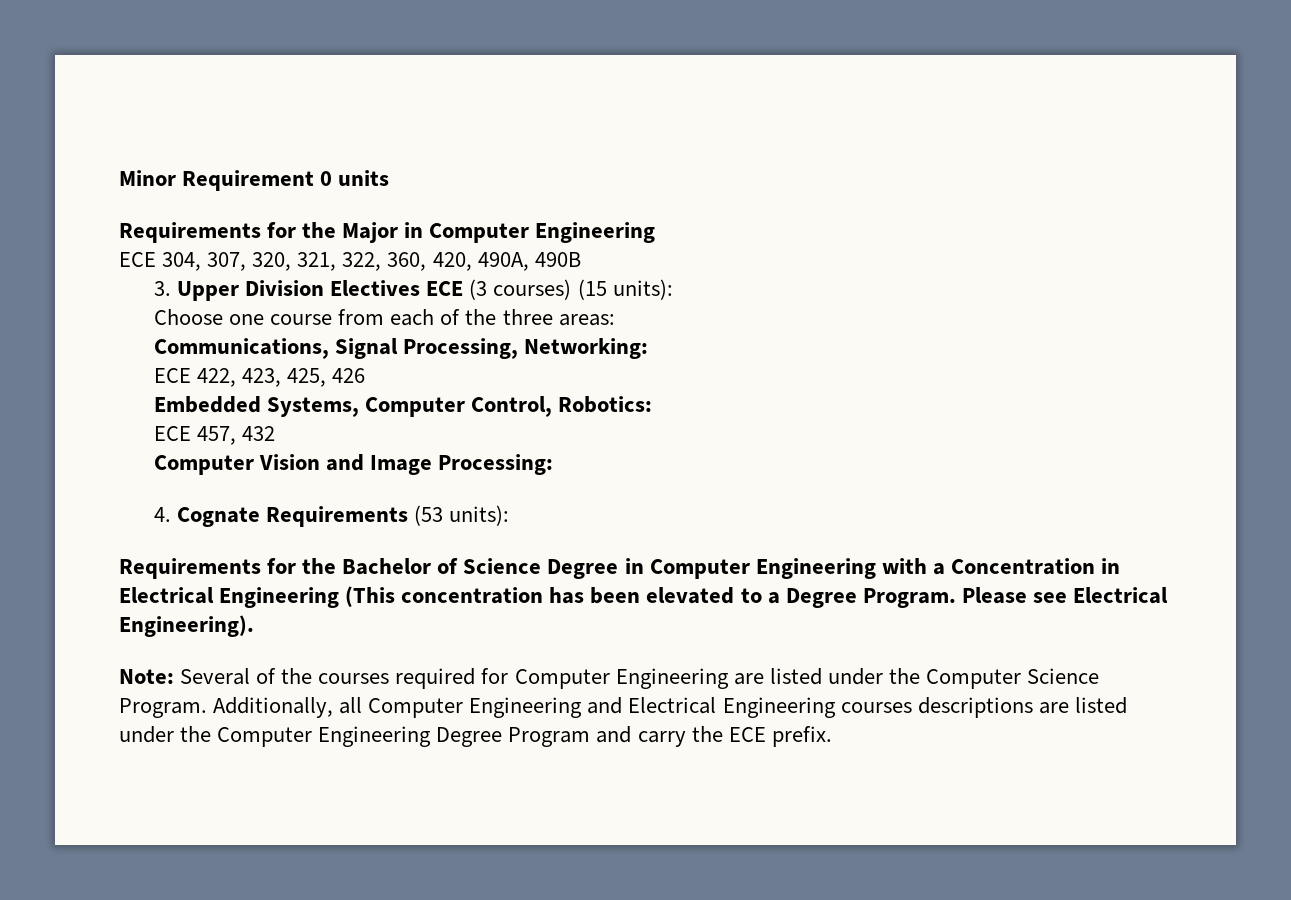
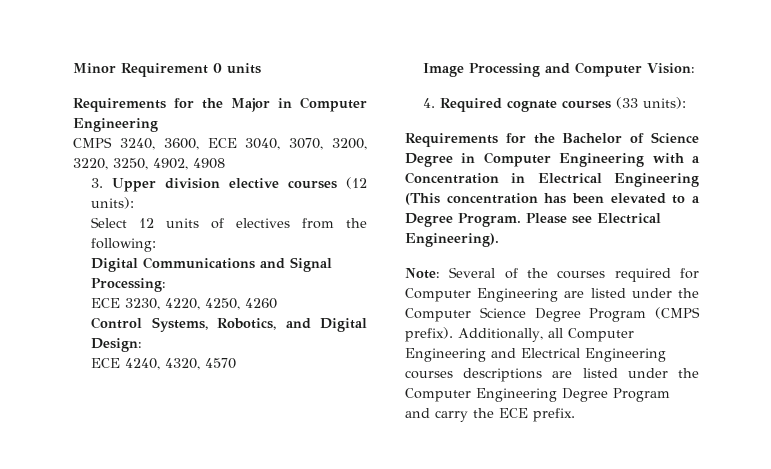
- ECE 304, 307, 320, 321, 322, 360, 420, 490A, 490B
- 3. Upper Division Electives ECE (3 courses) (15 units):
- Choose one course from each of the three areas:
- Communications, Signal Processing, Networking:
- ECE 422, 423, 425, 426
- Embedded Systems, Computer Control, Robotics:
- ECE 457, 432
- Computer Vision and Image Processing:
- 4. Cognate Requirements (53 units):
+ CMPS 3240, 3600, ECE 3040, 3070, 3200, 3220, 3250, 4902, 4908
+ 3. Upper division elective courses (12 units):
+ Select 12 units of electives from the following:
+ Digital Communications and Signal Processing:
+ ECE 3230, 4220, 4250, 4260
+ Control Systems, Robotics, and Digital Design:
+ ECE 4240, 4320, 4570
+ Image Processing and Computer Vision:
+ 4. Required cognate courses (33 units):
- Note: Several of the courses required for Computer Engineering are listed under the Computer Science Program.
+ Note: Several of the courses required for Computer Engineering are listed under the Computer Science Degree Program (CMPS prefix).

